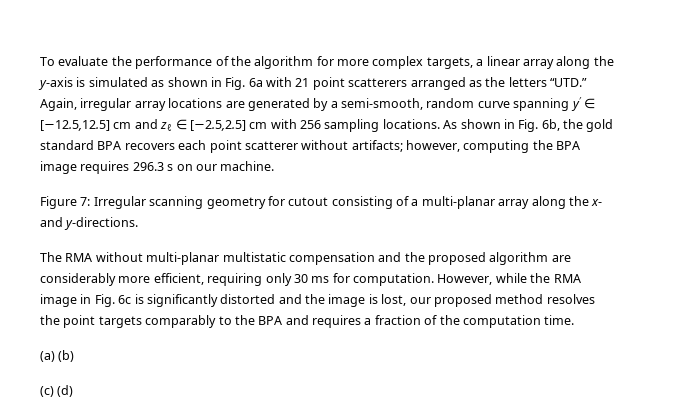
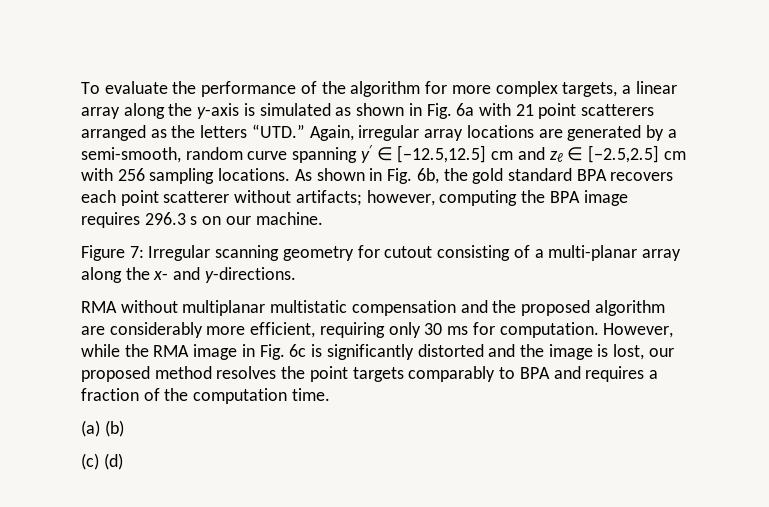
- The RMA without multi-planar multistatic compensation and the proposed algorithm are considerably more efficient, requiring only 30 ms for computation.
+ RMA without multiplanar multistatic compensation and the proposed algorithm are considerably more efficient, requiring only 30 ms for computation.
- However, while the RMA image in Fig. 6c is significantly distorted and the image is lost, our proposed method resolves the point targets comparably to the BPA and requires a fraction of the computation time.
+ However, while the RMA image in Fig. 6c is significantly distorted and the image is lost, our proposed method resolves the point targets comparably to BPA and requires a fraction of the computation time.

